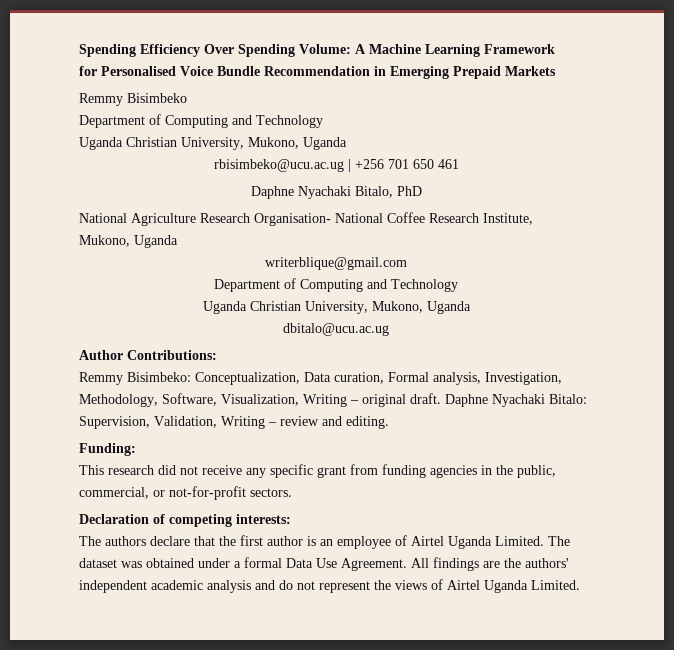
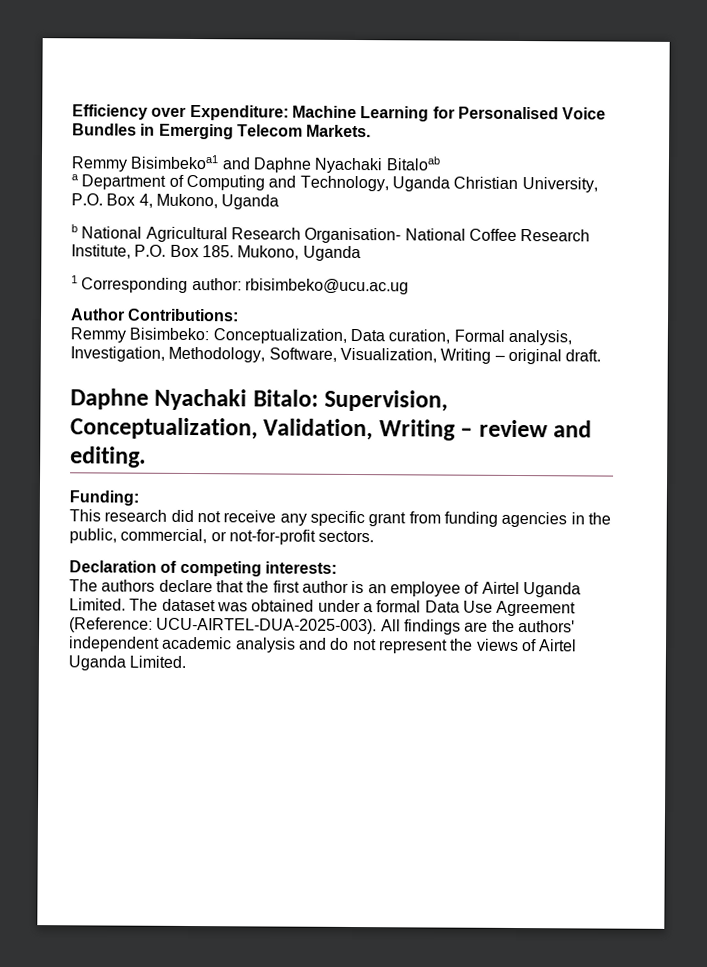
- Spending Efficiency Over Spending Volume: A Machine Learning Framework
- for Personalised Voice Bundle Recommendation in Emerging Prepaid Markets
- Remmy Bisimbeko
- Department of Computing and Technology
- Uganda Christian University, Mukono, Uganda
- rbisimbeko@ucu.ac.ug | +256 701 650 461
- Daphne Nyachaki Bitalo, PhD
- National Agriculture Research Organisation- National Coffee Research Institute,
- Mukono, Uganda
- writerblique@gmail.com
- Department of Computing and Technology
- Uganda Christian University, Mukono, Uganda
- dbitalo@ucu.ac.ug
+ Efficiency over Expenditure: Machine Learning for Personalised Voice Bundles in Emerging Telecom Markets.
+ Remmy Bisimbekoa1 and Daphne Nyachaki Bitaloab
+ a Department of Computing and Technology, Uganda Christian University, P.O. Box 4, Mukono, Uganda
+ b National Agricultural Research Organisation- National Coffee Research Institute, P.O. Box 185. Mukono, Uganda
+ 1 Corresponding author: rbisimbeko@ucu.ac.ug
- Remmy Bisimbeko: Conceptualization, Data curation, Formal analysis, Investigation, Methodology, Software, Visualization, Writing – original draft. Daphne Nyachaki Bitalo: Supervision, Validation, Writing – review and editing.
+ Remmy Bisimbeko: Conceptualization, Data curation, Formal analysis, Investigation, Methodology, Software, Visualization, Writing – original draft.
+ Daphne Nyachaki Bitalo: Supervision, Conceptualization, Validation, Writing – review and editing.
- The dataset was obtained under a formal Data Use Agreement.
+ The dataset was obtained under a formal Data Use Agreement (Reference: UCU-AIRTEL-DUA-2025-003).

